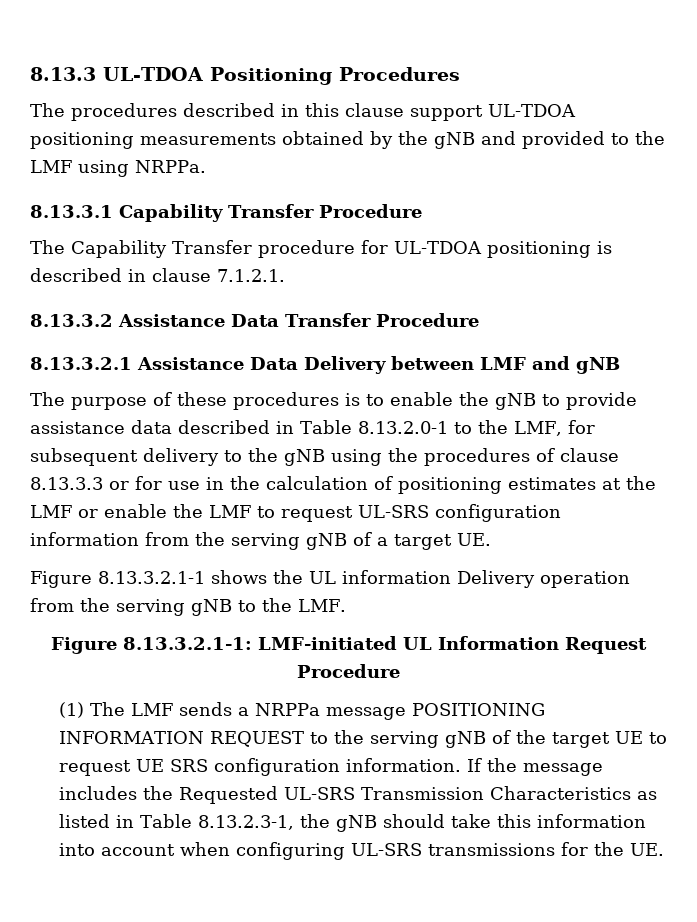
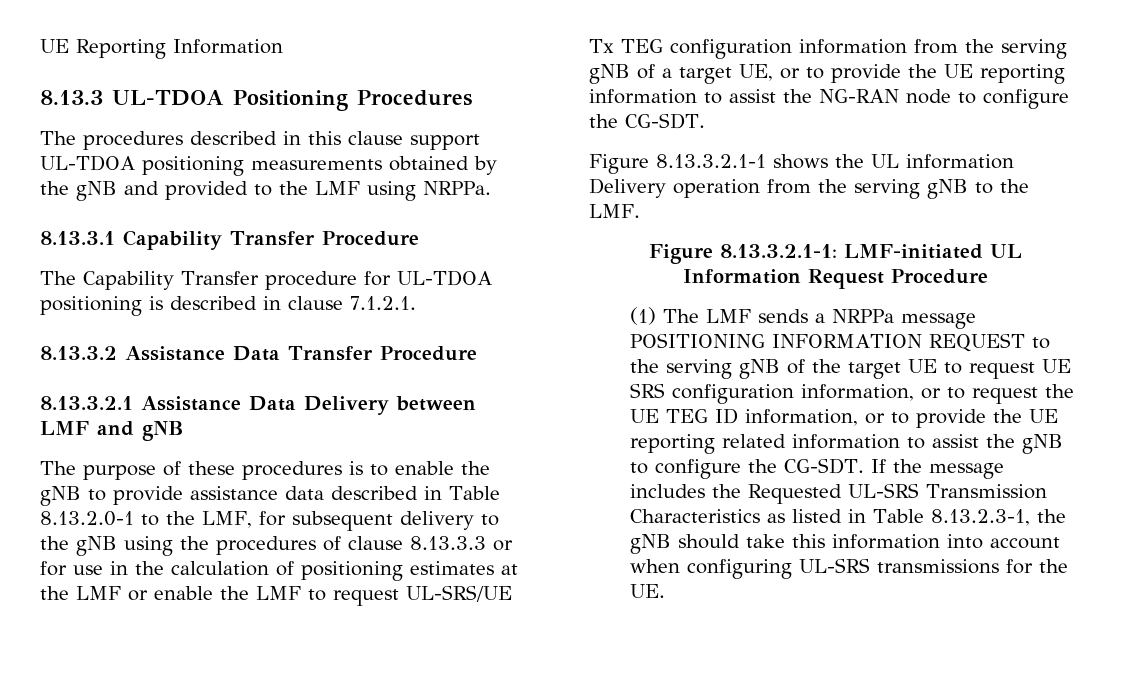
+ UE Reporting Information
- The purpose of these procedures is to enable the gNB to provide assistance data described in Table 8.13.2.0-1 to the LMF, for subsequent delivery to the gNB using the procedures of clause 8.13.3.3 or for use in the calculation of positioning estimates at the LMF or enable the LMF to request UL-SRS configuration information from the serving gNB of a target UE.
+ The purpose of these procedures is to enable the gNB to provide assistance data described in Table 8.13.2.0-1 to the LMF, for subsequent delivery to the gNB using the procedures of clause 8.13.3.3 or for use in the calculation of positioning estimates at the LMF or enable the LMF to request UL-SRS/UE Tx TEG configuration information from the serving gNB of a target UE, or to provide the UE reporting information to assist the NG-RAN node to configure the CG-SDT.
- (1) The LMF sends a NRPPa message POSITIONING INFORMATION REQUEST to the serving gNB of the target UE to request UE SRS configuration information.
+ (1) The LMF sends a NRPPa message POSITIONING INFORMATION REQUEST to the serving gNB of the target UE to request UE SRS configuration information, or to request the UE TEG ID information, or to provide the UE reporting related information to assist the gNB to configure the CG-SDT.

